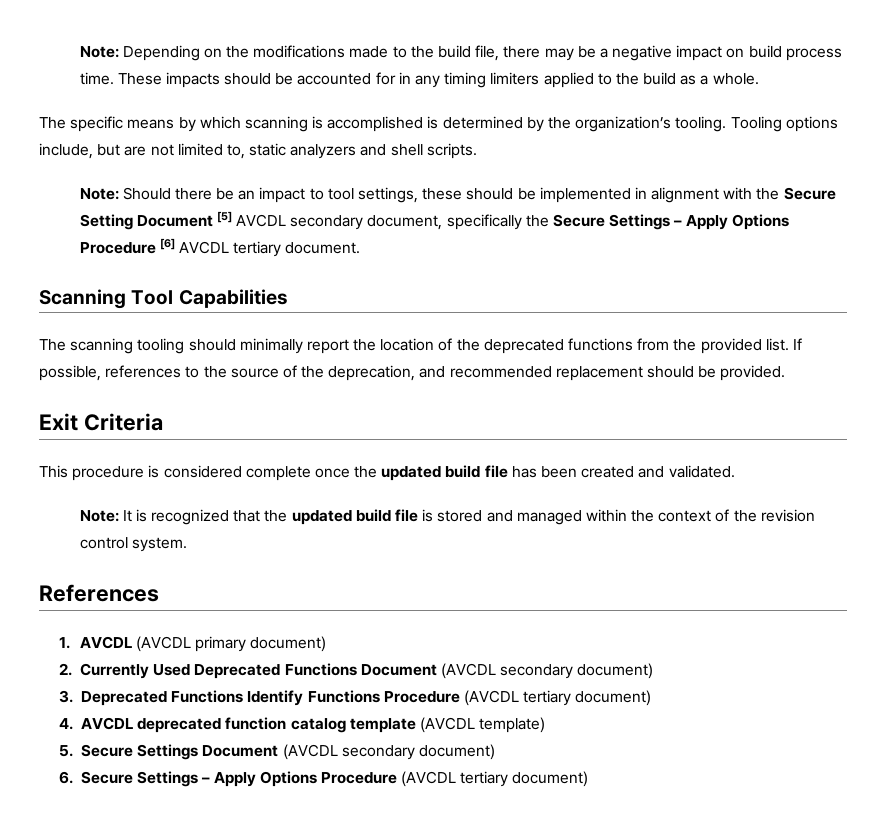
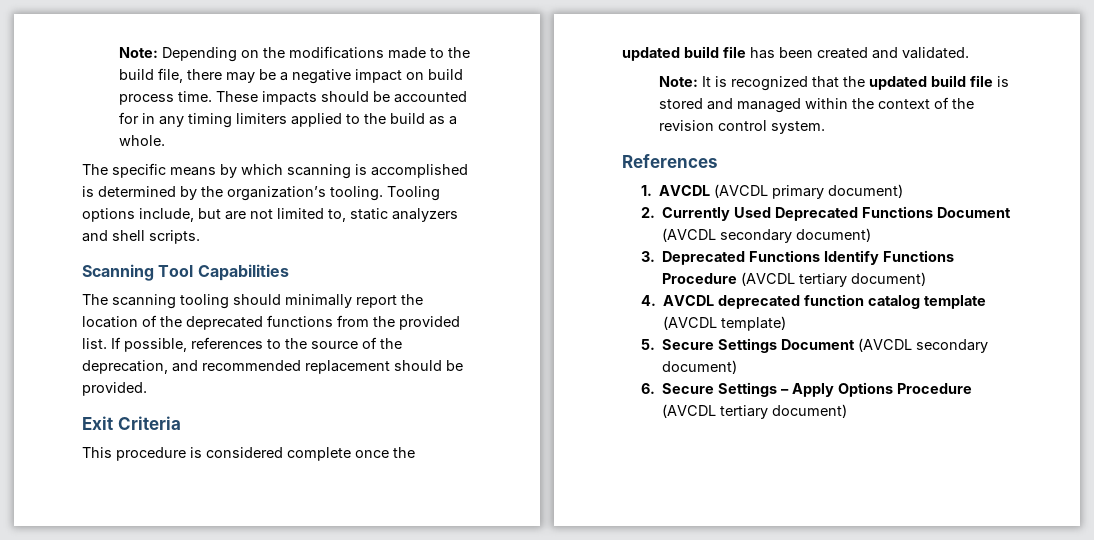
- Note: Should there be an impact to tool settings, these should be implemented in alignment with the Secure Setting Document [5] AVCDL secondary document, specifically the Secure Settings – Apply Options Procedure [6] AVCDL tertiary document.

